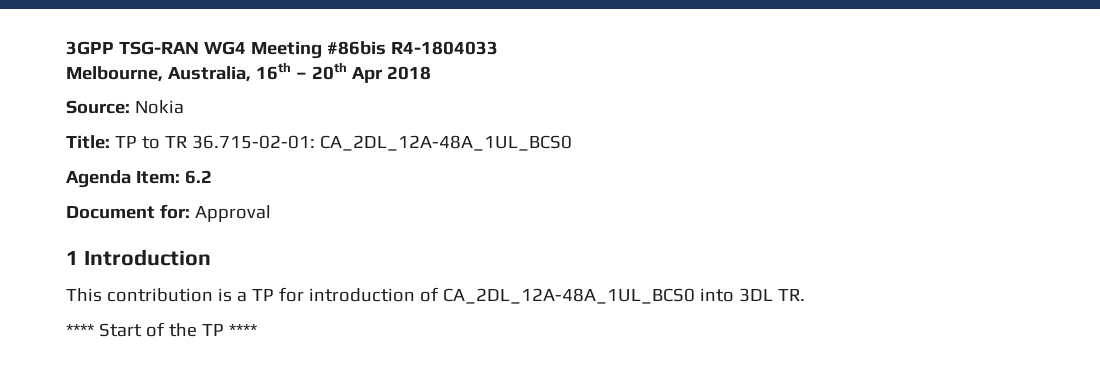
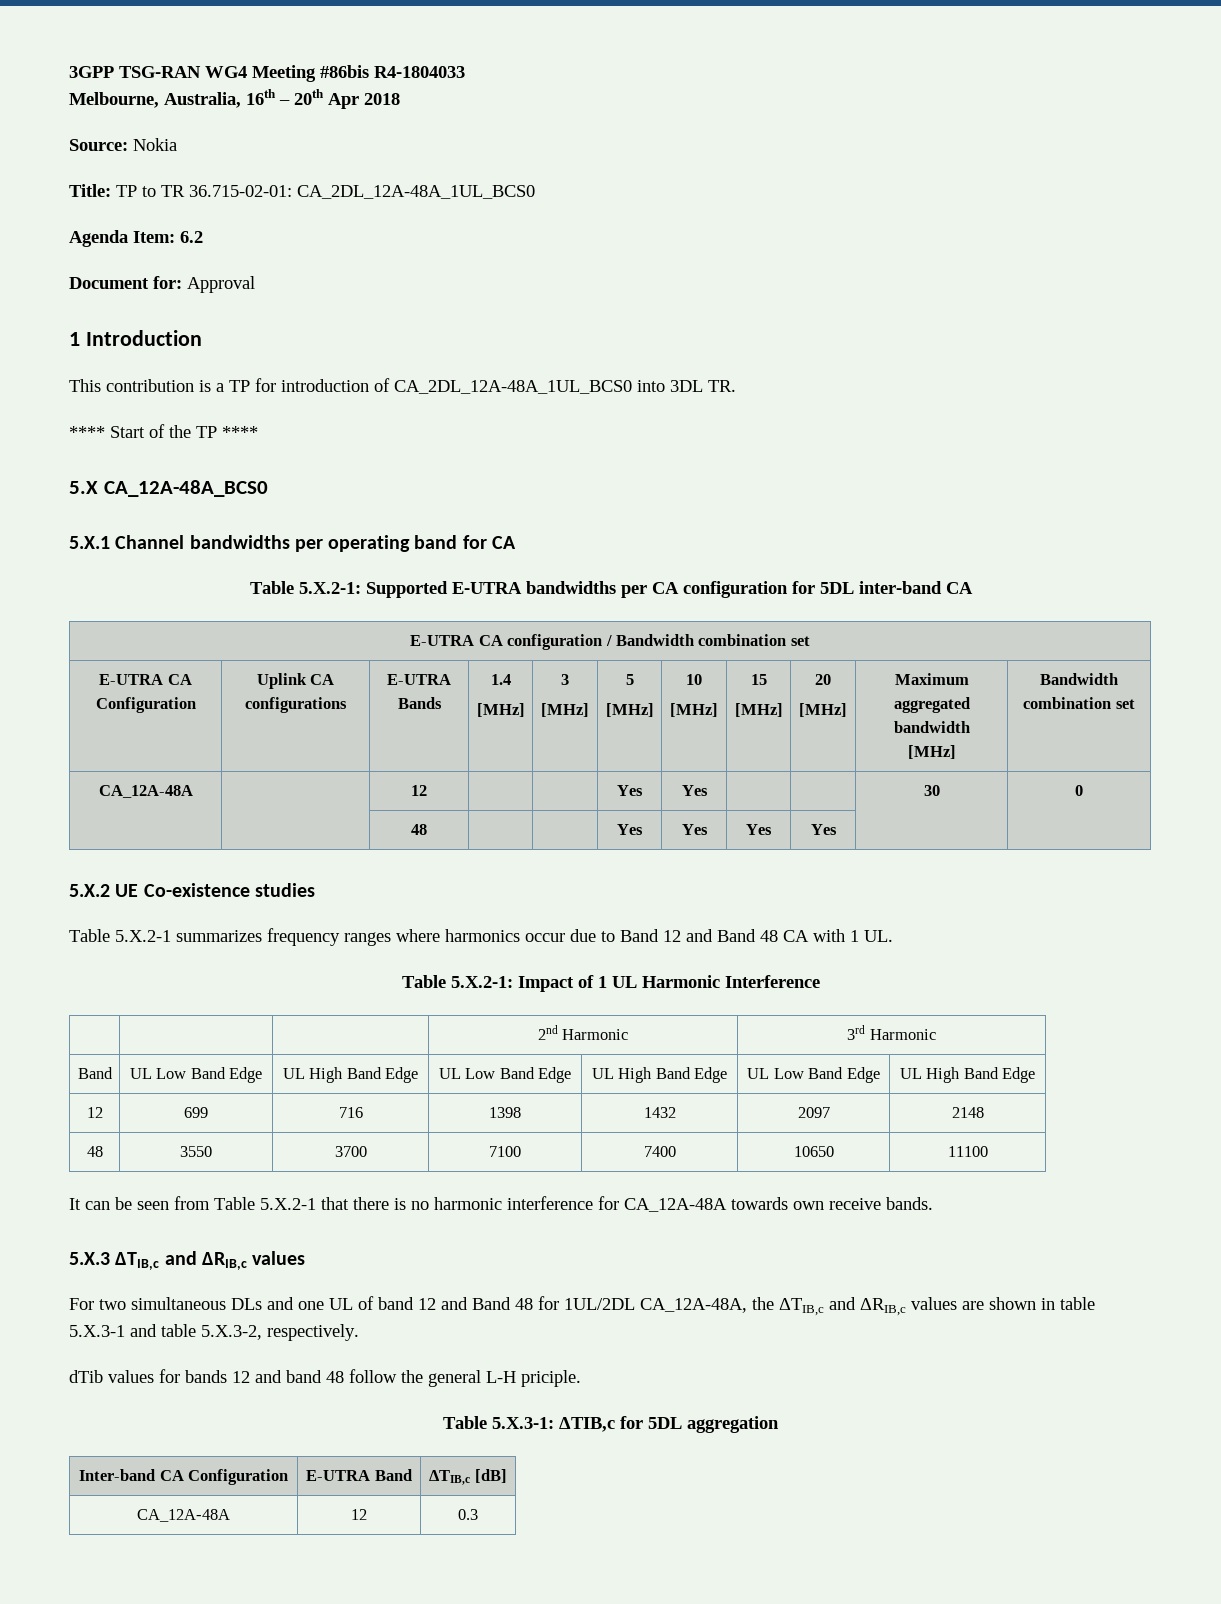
+ 5.X CA_12A-48A_BCS0
+ 5.X.1 Channel bandwidths per operating band for CA
+ Table 5.X.2-1: Supported E-UTRA bandwidths per CA configuration for 5DL inter-band CA
+ E-UTRA CA configuration / Bandwidth combination set
+ E-UTRA CA Configuration | Uplink CA configurations | E-UTRA Bands | 1.4
+ [MHz] | 3
+ [MHz] | 5
+ [MHz] | 10
+ [MHz] | 15
+ [MHz] | 20
+ [MHz] | Maximum aggregated bandwidth
+ [MHz] | Bandwidth combination set
+ CA_12A-48A | | 12 | | | Yes | Yes | | | 30 | 0
+ | | 48 | | | Yes | Yes | Yes | Yes | |
+ 5.X.2 UE Co-existence studies
+ Table 5.X.2-1 summarizes frequency ranges where harmonics occur due to Band 12 and Band 48 CA with 1 UL.
+ Table 5.X.2-1: Impact of 1 UL Harmonic Interference
+ | | | 2nd Harmonic | 3rd Harmonic
+ Band | UL Low Band Edge | UL High Band Edge | UL Low Band Edge | UL High Band Edge | UL Low Band Edge | UL High Band Edge
+ 12 | 699 | 716 | 1398 | 1432 | 2097 | 2148
+ 48 | 3550 | 3700 | 7100 | 7400 | 10650 | 11100
+ It can be seen from Table 5.X.2-1 that there is no harmonic interference for CA_12A-48A towards own receive bands.
+ 5.X.3 ∆TIB,c and ∆RIB,c values
+ For two simultaneous DLs and one UL of band 12 and Band 48 for 1UL/2DL CA_12A-48A, the ΔTIB,c and ΔRIB,c values are shown in table 5.X.3-1 and table 5.X.3-2, respectively.
+ dTib values for bands 12 and band 48 follow the general L-H priciple.
+ Table 5.X.3-1: ΔTIB,c for 5DL aggregation
+ Inter-band CA Configuration | E-UTRA Band | ΔTIB,c [dB]
+ CA_12A-48A | 12 | 0.3

